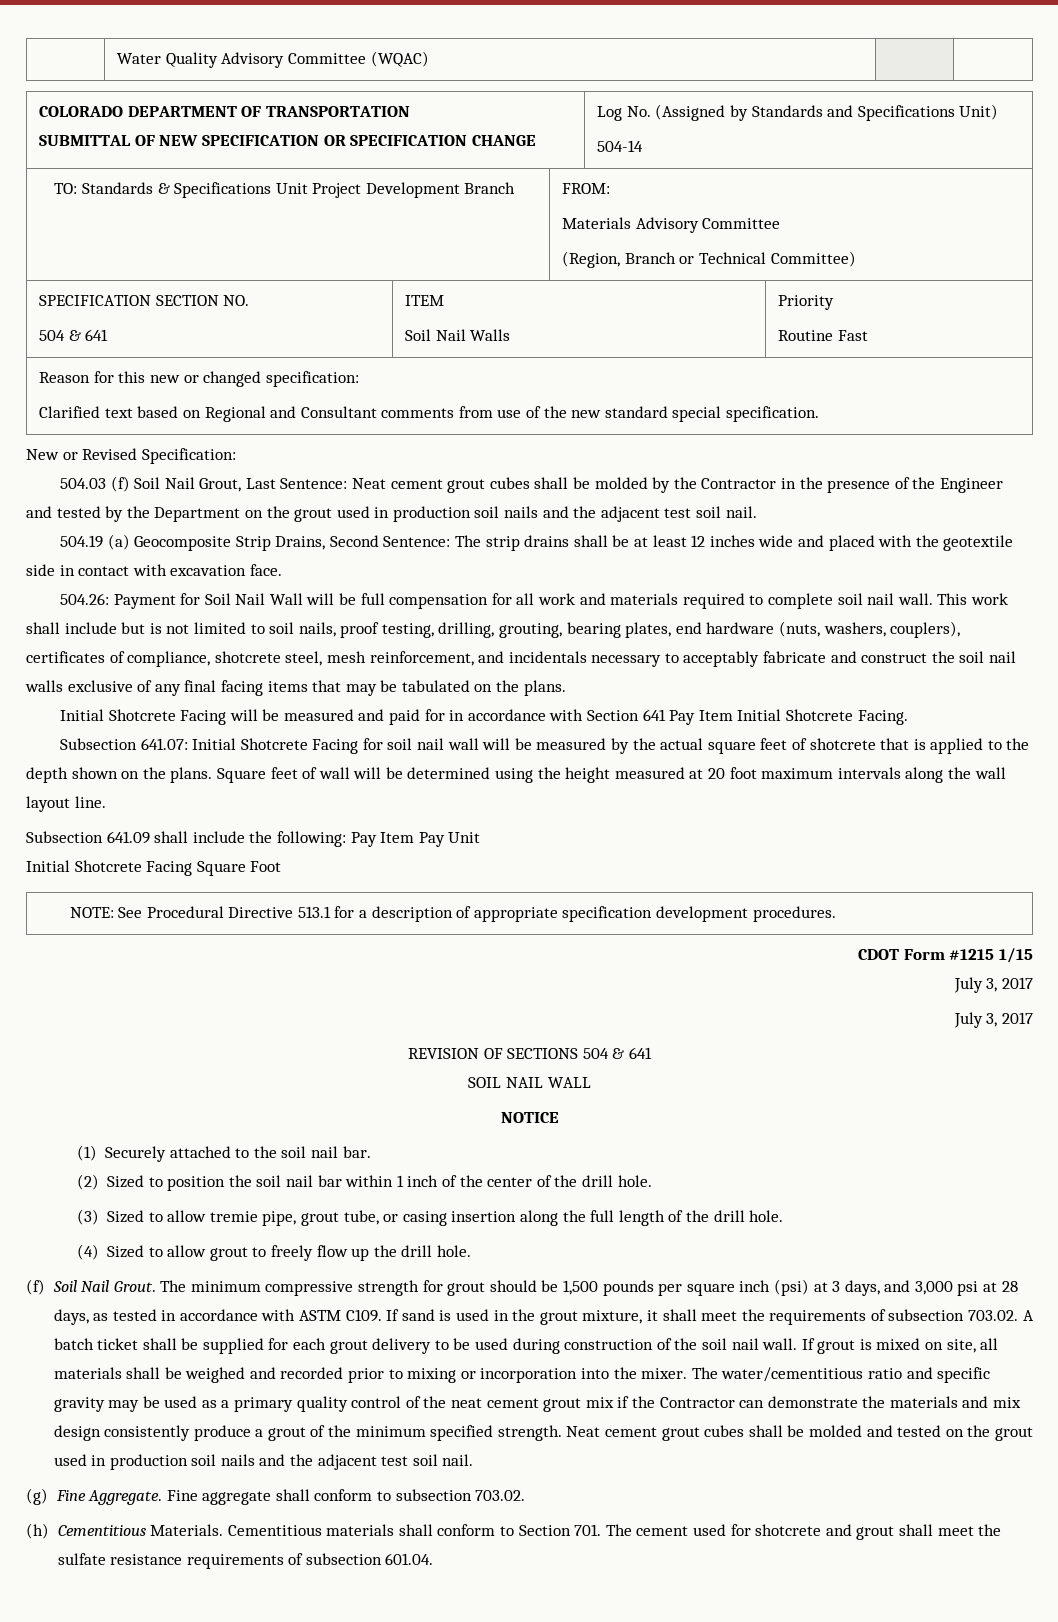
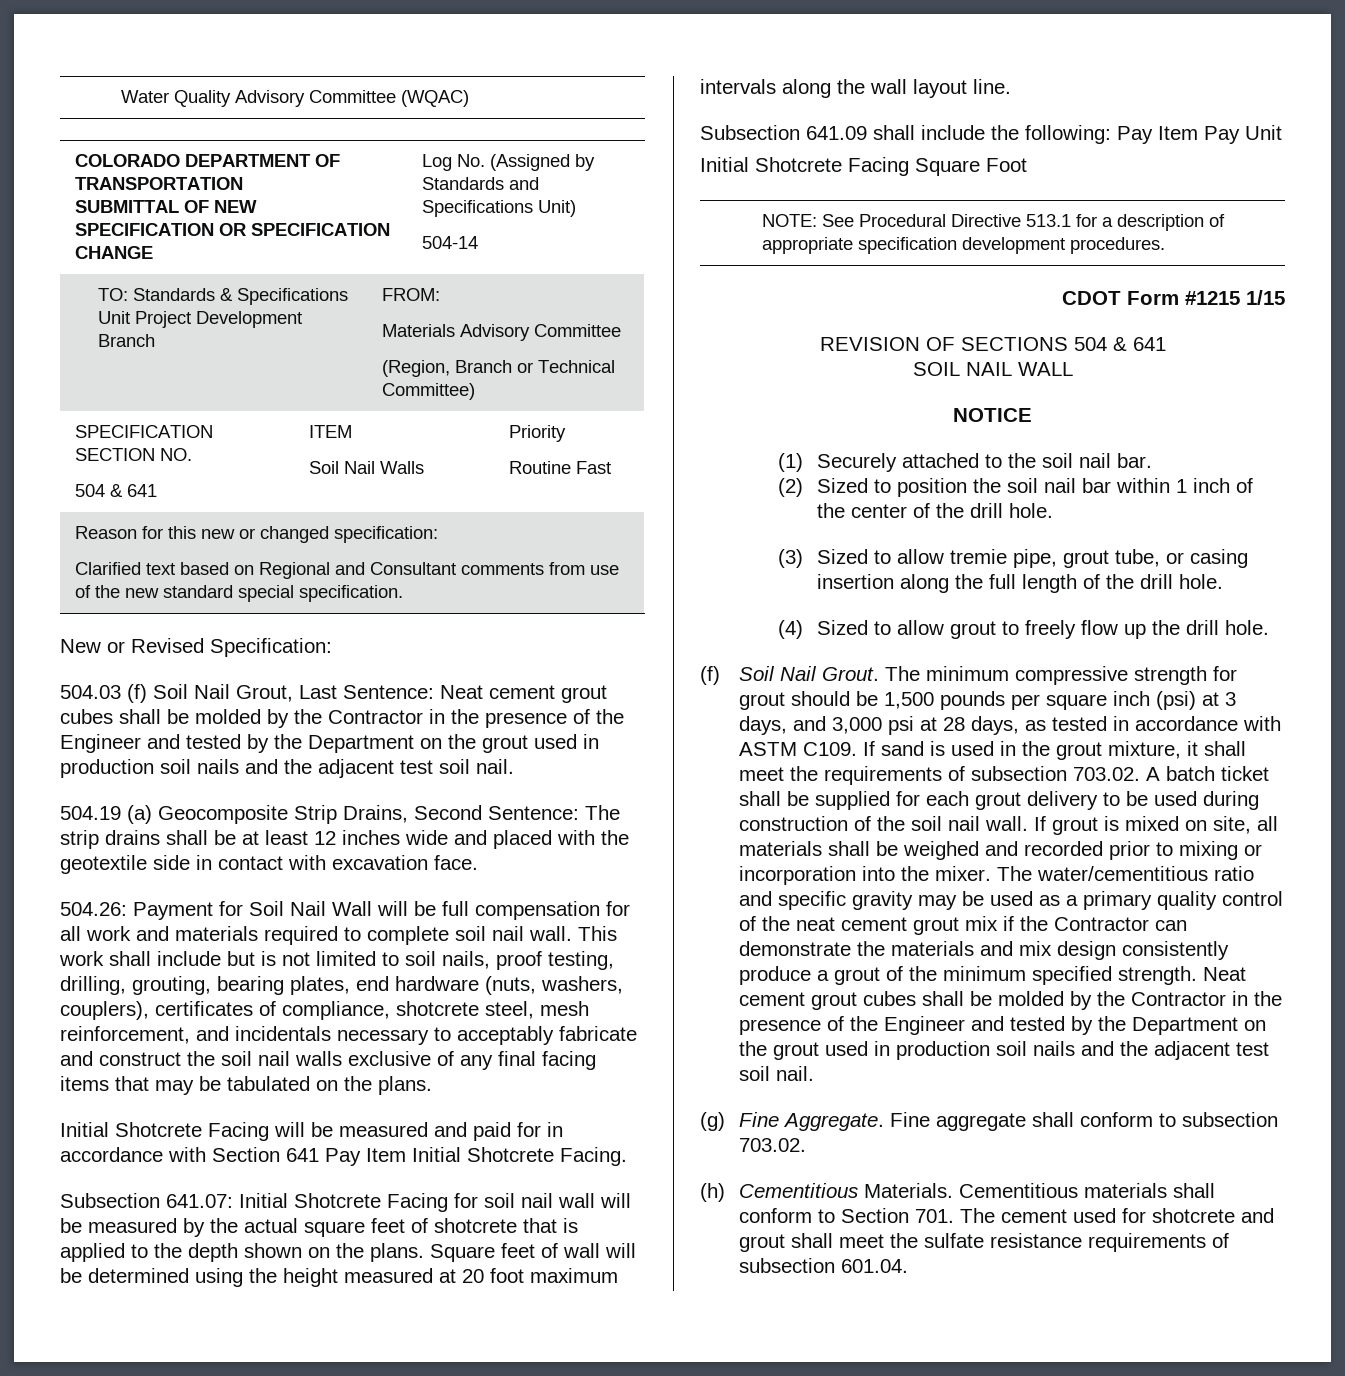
  CDOT Form #1215 1/15
- July 3, 2017
- July 3, 2017
- The water/cementitious ratio and specific gravity may be used as a primary quality control of the neat cement grout mix if the Contractor can demonstrate the materials and mix design consistently produce a grout of the minimum specified strength. Neat cement grout cubes shall be molded and tested on the grout used in production soil nails and the adjacent test soil nail.
+ The water/cementitious ratio and specific gravity may be used as a primary quality control of the neat cement grout mix if the Contractor can demonstrate the materials and mix design consistently produce a grout of the minimum specified strength. Neat cement grout cubes shall be molded by the Contractor in the presence of the Engineer and tested by the Department on the grout used in production soil nails and the adjacent test soil nail.

